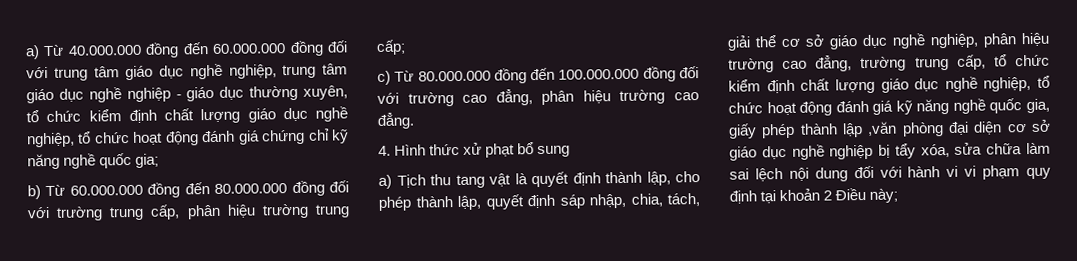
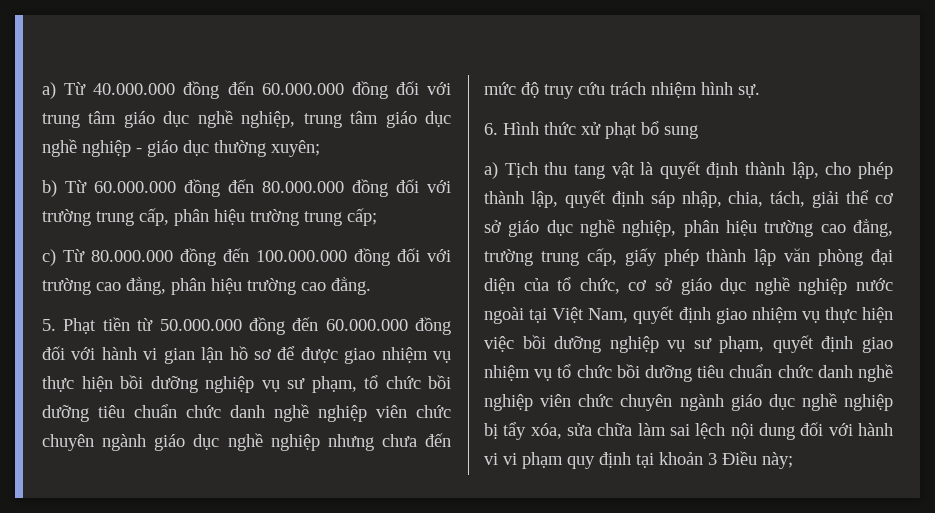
- a) Từ 40.000.000 đồng đến 60.000.000 đồng đối với trung tâm giáo dục nghề nghiệp, trung tâm giáo dục nghề nghiệp - giáo dục thường xuyên, tổ chức kiểm định chất lượng giáo dục nghề nghiệp, tổ chức hoạt động đánh giá chứng chỉ kỹ năng nghề quốc gia;
+ a) Từ 40.000.000 đồng đến 60.000.000 đồng đối với trung tâm giáo dục nghề nghiệp, trung tâm giáo dục nghề nghiệp - giáo dục thường xuyên;
- 4. Hình thức xử phạt bổ sung
+ 5. Phạt tiền từ 50.000.000 đồng đến 60.000.000 đồng đối với hành vi gian lận hồ sơ để được giao nhiệm vụ thực hiện bồi dưỡng nghiệp vụ sư phạm, tổ chức bồi dưỡng tiêu chuẩn chức danh nghề nghiệp viên chức chuyên ngành giáo dục nghề nghiệp nhưng chưa đến mức độ truy cứu trách nhiệm hình sự.
+ 6. Hình thức xử phạt bổ sung
- a) Tịch thu tang vật là quyết định thành lập, cho phép thành lập, quyết định sáp nhập, chia, tách, giải thể cơ sở giáo dục nghề nghiệp, phân hiệu trường cao đẳng, trường trung cấp, tổ chức kiểm định chất lượng giáo dục nghề nghiệp, tổ chức hoạt động đánh giá kỹ năng nghề quốc gia, giấy phép thành lập ,văn phòng đại diện cơ sở giáo dục nghề nghiệp bị tẩy xóa, sửa chữa làm sai lệch nội dung đối với hành vi vi phạm quy định tại khoản 2 Điều này;
+ a) Tịch thu tang vật là quyết định thành lập, cho phép thành lập, quyết định sáp nhập, chia, tách, giải thể cơ sở giáo dục nghề nghiệp, phân hiệu trường cao đẳng, trường trung cấp, giấy phép thành lập văn phòng đại diện của tổ chức, cơ sở giáo dục nghề nghiệp nước ngoài tại Việt Nam, quyết định giao nhiệm vụ thực hiện việc bồi dưỡng nghiệp vụ sư phạm, quyết định giao nhiệm vụ tổ chức bồi dưỡng tiêu chuẩn chức danh nghề nghiệp viên chức chuyên ngành giáo dục nghề nghiệp bị tẩy xóa, sửa chữa làm sai lệch nội dung đối với hành vi vi phạm quy định tại khoản 3 Điều này;

